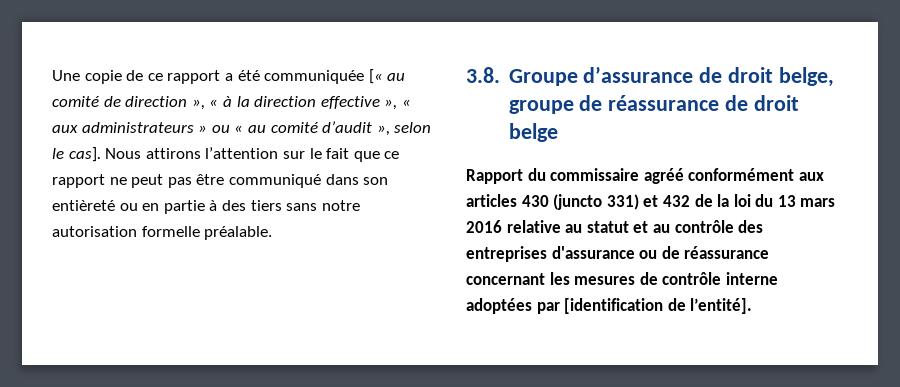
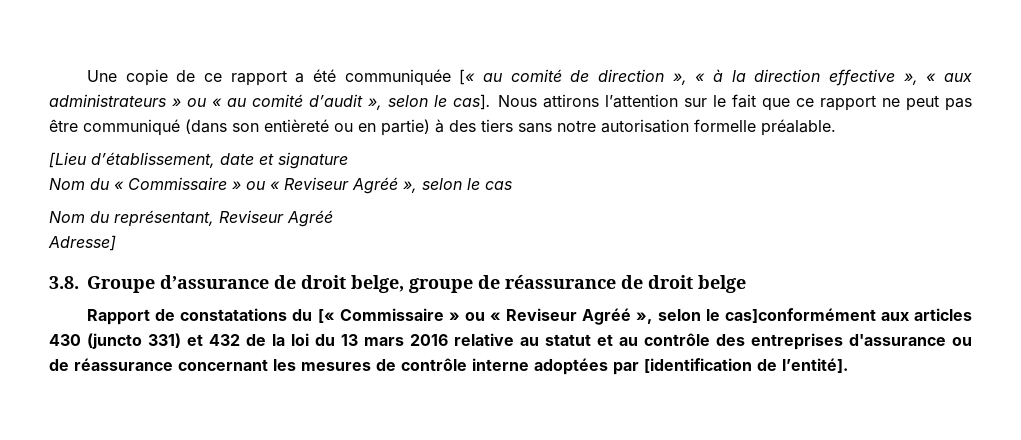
- Nous attirons l’attention sur le fait que ce rapport ne peut pas être communiqué dans son entièreté ou en partie à des tiers sans notre autorisation formelle préalable.
+ Nous attirons l’attention sur le fait que ce rapport ne peut pas être communiqué (dans son entièreté ou en partie) à des tiers sans notre autorisation formelle préalable.
+ [Lieu d’établissement, date et signature
+ Nom du « Commissaire » ou « Reviseur Agréé », selon le cas
+ Nom du représentant, Reviseur Agréé
+ Adresse]
- Rapport du commissaire agréé conformément aux articles 430 (juncto 331) et 432 de la loi du 13 mars 2016 relative au statut et au contrôle des entreprises d'assurance ou de réassurance concernant les mesures de contrôle interne adoptées par [identification de l’entité].
+ Rapport de constatations du [« Commissaire » ou « Reviseur Agréé », selon le cas]conformément aux articles 430 (juncto 331) et 432 de la loi du 13 mars 2016 relative au statut et au contrôle des entreprises d'assurance ou de réassurance concernant les mesures de contrôle interne adoptées par [identification de l’entité].

